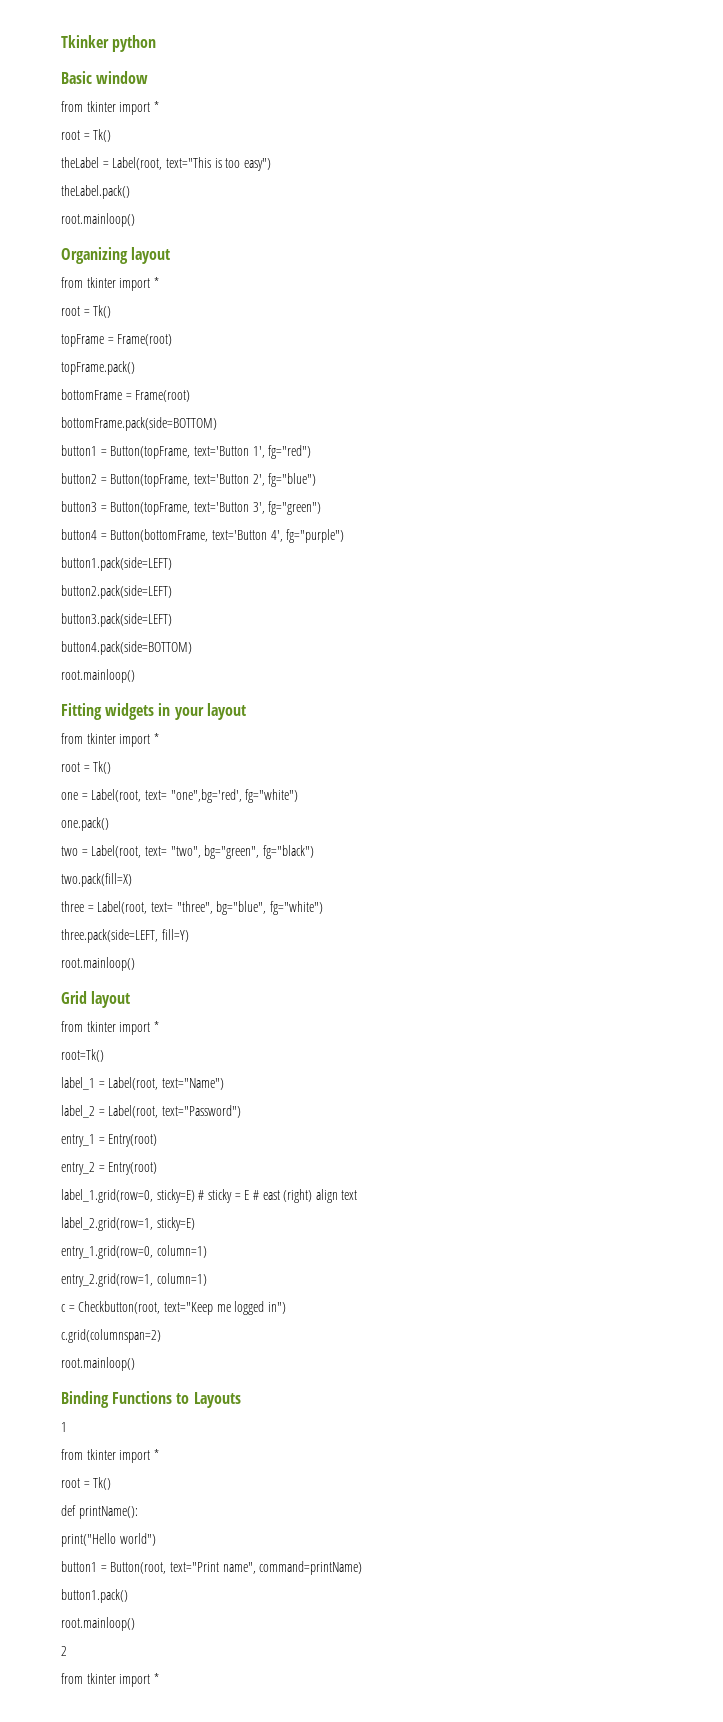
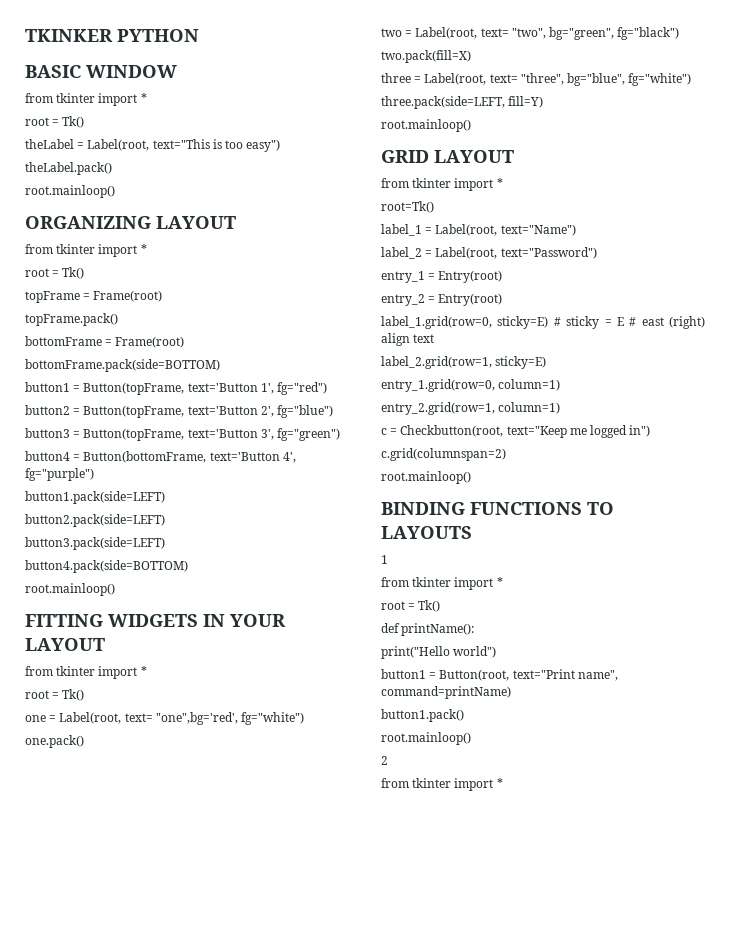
- Tkinker python
- Basic window
+ TKINKER PYTHON
+ BASIC WINDOW
- Organizing layout
+ ORGANIZING LAYOUT
- Fitting widgets in your layout
+ FITTING WIDGETS IN YOUR LAYOUT
- Grid layout
+ GRID LAYOUT
- Binding Functions to Layouts
+ BINDING FUNCTIONS TO LAYOUTS

